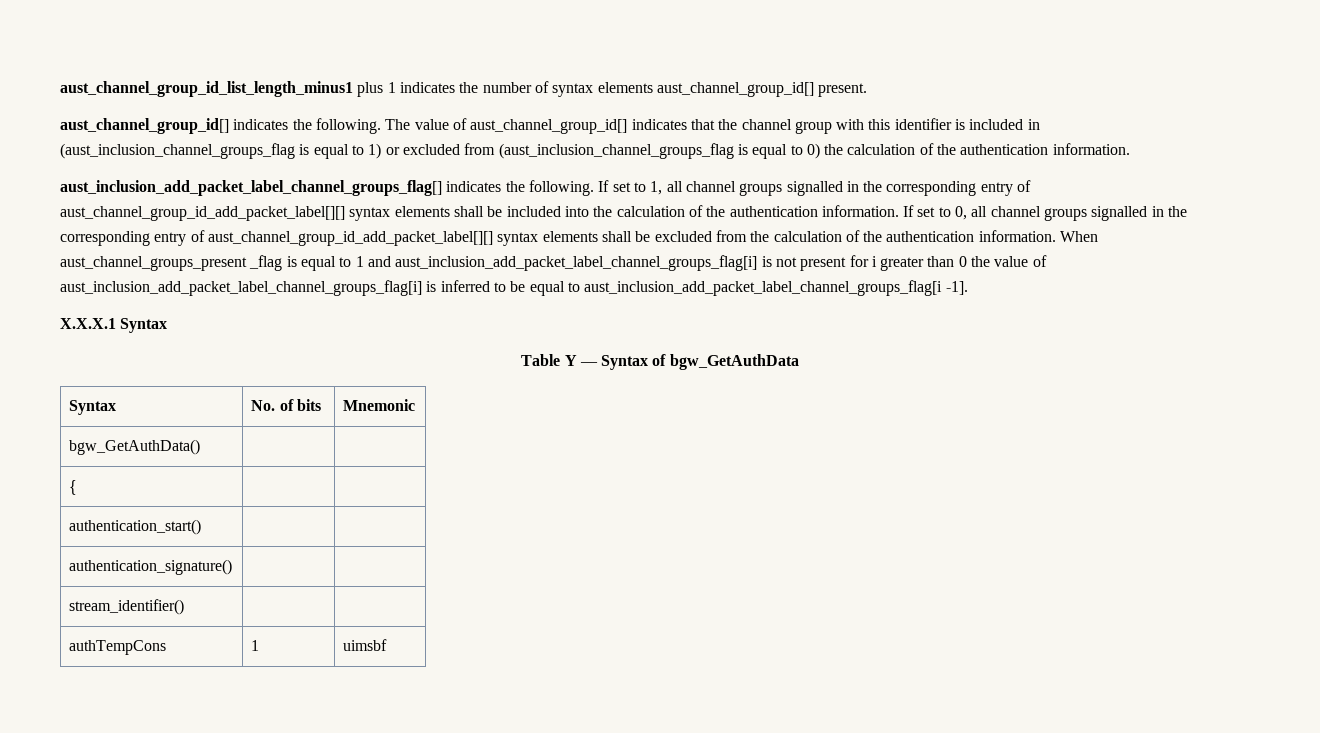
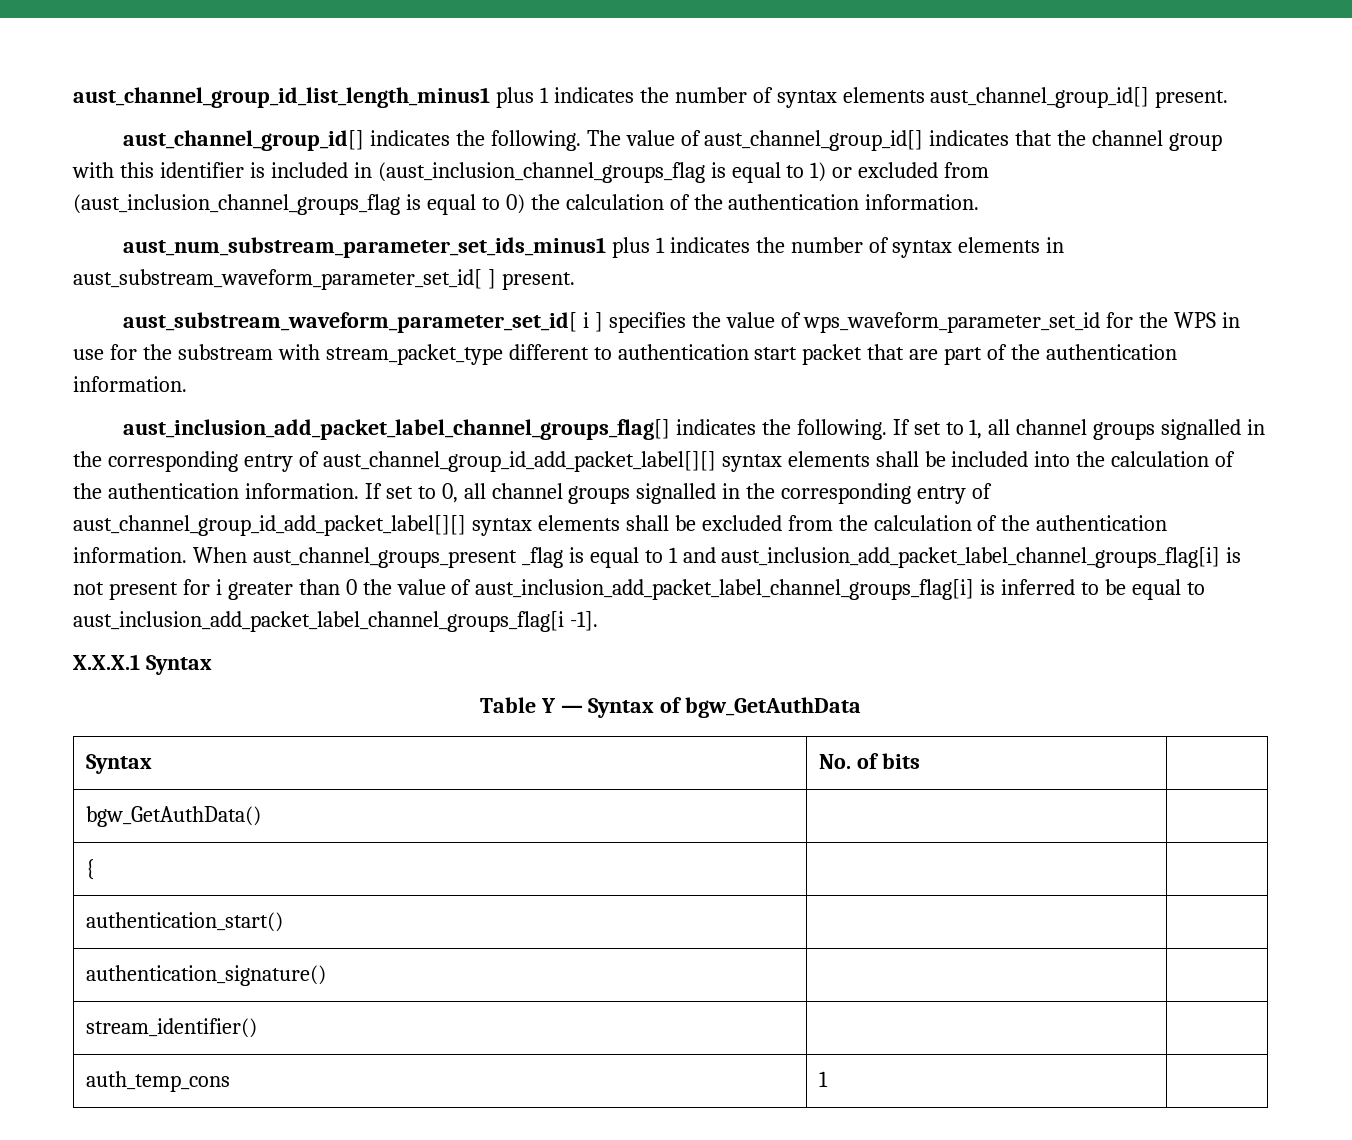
+ aust_num_substream_parameter_set_ids_minus1 plus 1 indicates the number of syntax elements in aust_substream_waveform_parameter_set_id[ ] present.
+ aust_substream_waveform_parameter_set_id[ i ] specifies the value of wps_waveform_parameter_set_id for the WPS in use for the substream with stream_packet_type different to authentication start packet that are part of the authentication information.
- Syntax | No. of bits | Mnemonic
+ Syntax | No. of bits |
- authTempCons | 1 | uimsbf
+ auth_temp_cons | 1 |

